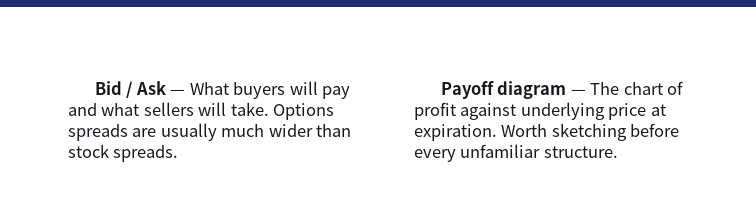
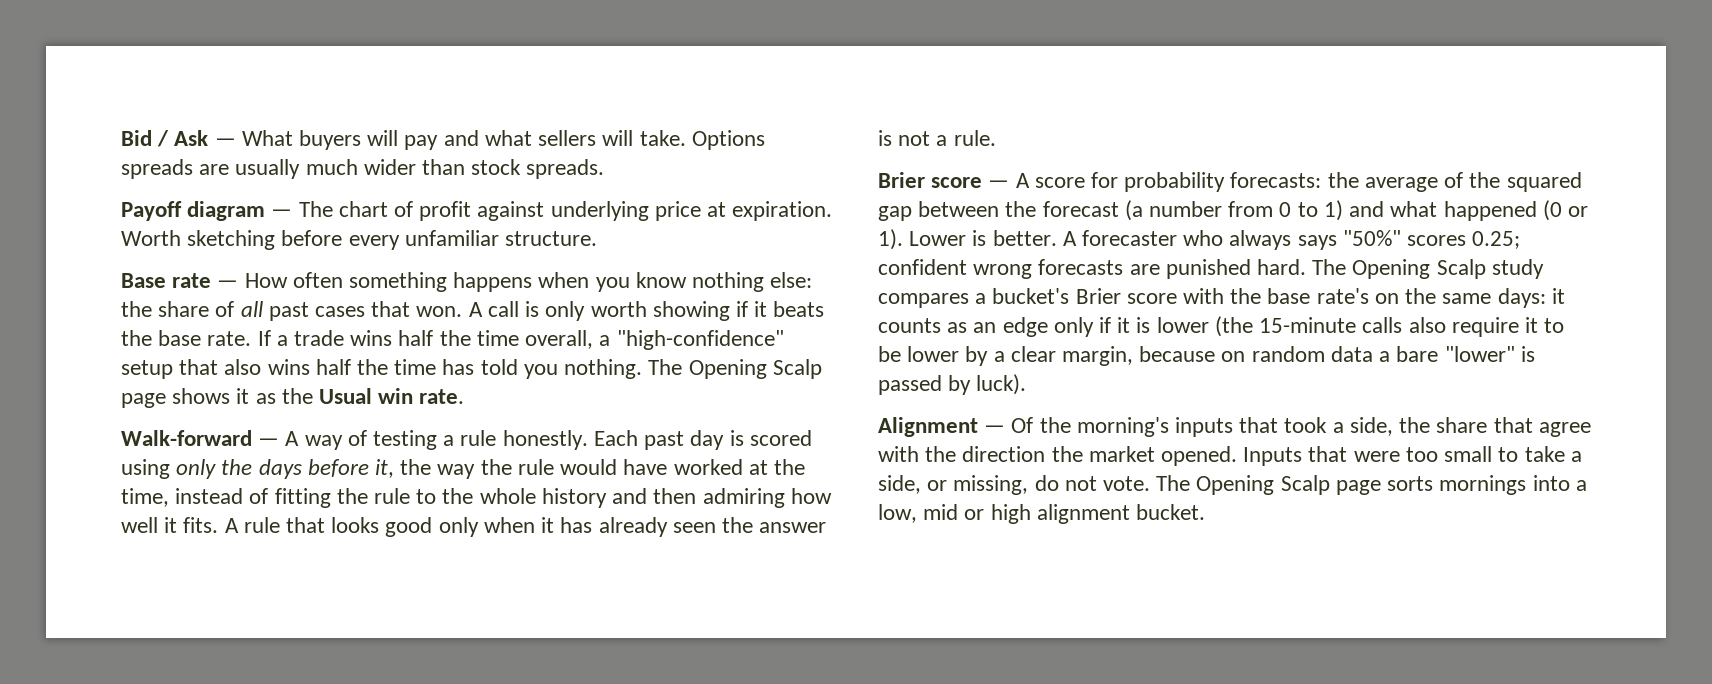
+ Base rate — How often something happens when you know nothing else: the share of all past cases that won. A call is only worth showing if it beats the base rate. If a trade wins half the time overall, a "high-confidence" setup that also wins half the time has told you nothing. The Opening Scalp page shows it as the Usual win rate.
+ Walk-forward — A way of testing a rule honestly. Each past day is scored using only the days before it, the way the rule would have worked at the time, instead of fitting the rule to the whole history and then admiring how well it fits. A rule that looks good only when it has already seen the answer is not a rule.
+ Brier score — A score for probability forecasts: the average of the squared gap between the forecast (a number from 0 to 1) and what happened (0 or 1). Lower is better. A forecaster who always says "50%" scores 0.25; confident wrong forecasts are punished hard. The Opening Scalp study compares a bucket's Brier score with the base rate's on the same days: it counts as an edge only if it is lower (the 15-minute calls also require it to be lower by a clear margin, because on random data a bare "lower" is passed by luck).
+ Alignment — Of the morning's inputs that took a side, the share that agree with the direction the market opened. Inputs that were too small to take a side, or missing, do not vote. The Opening Scalp page sorts mornings into a low, mid or high alignment bucket.

